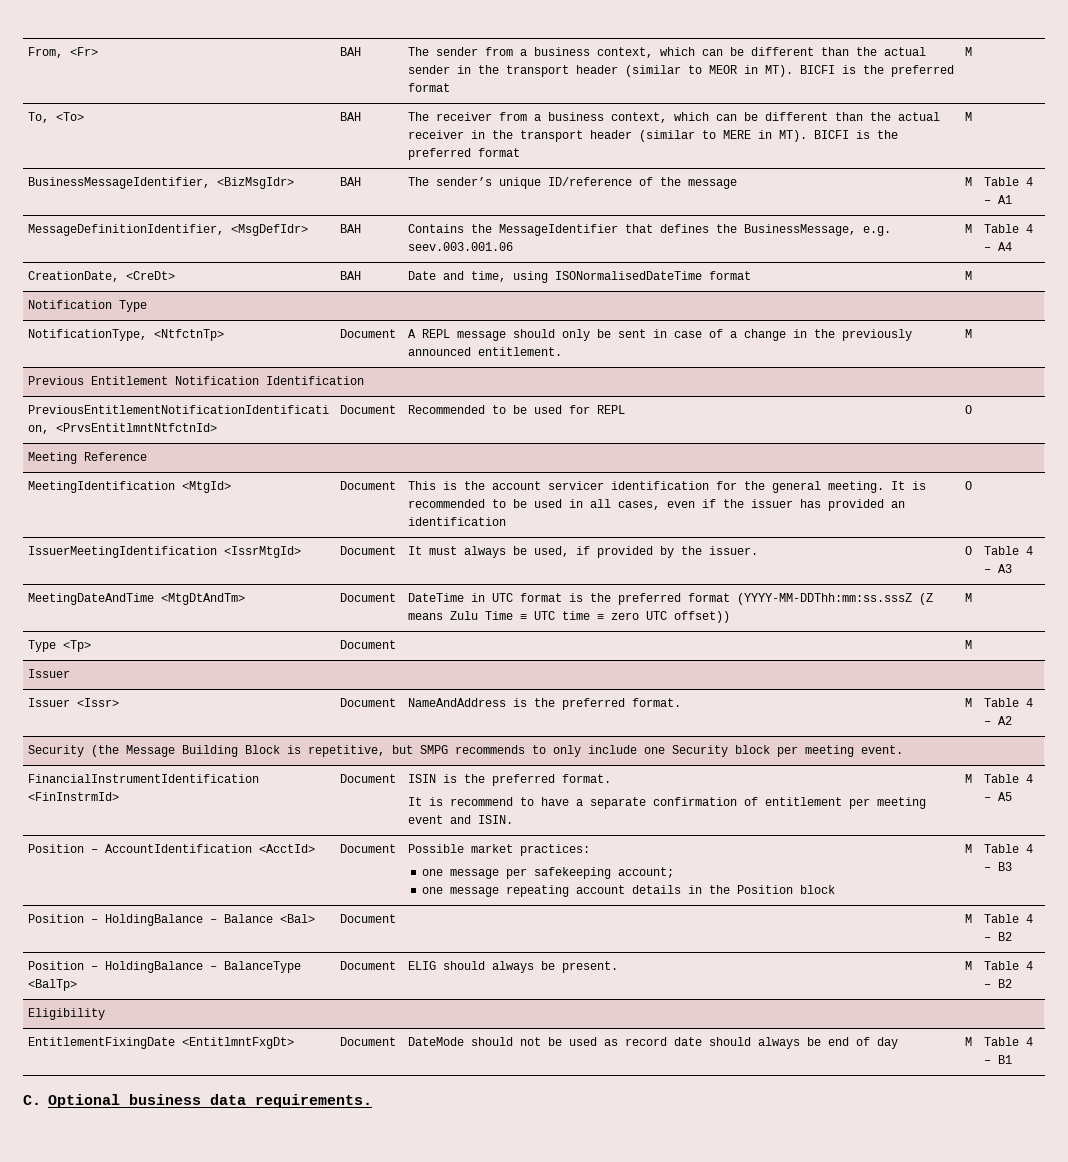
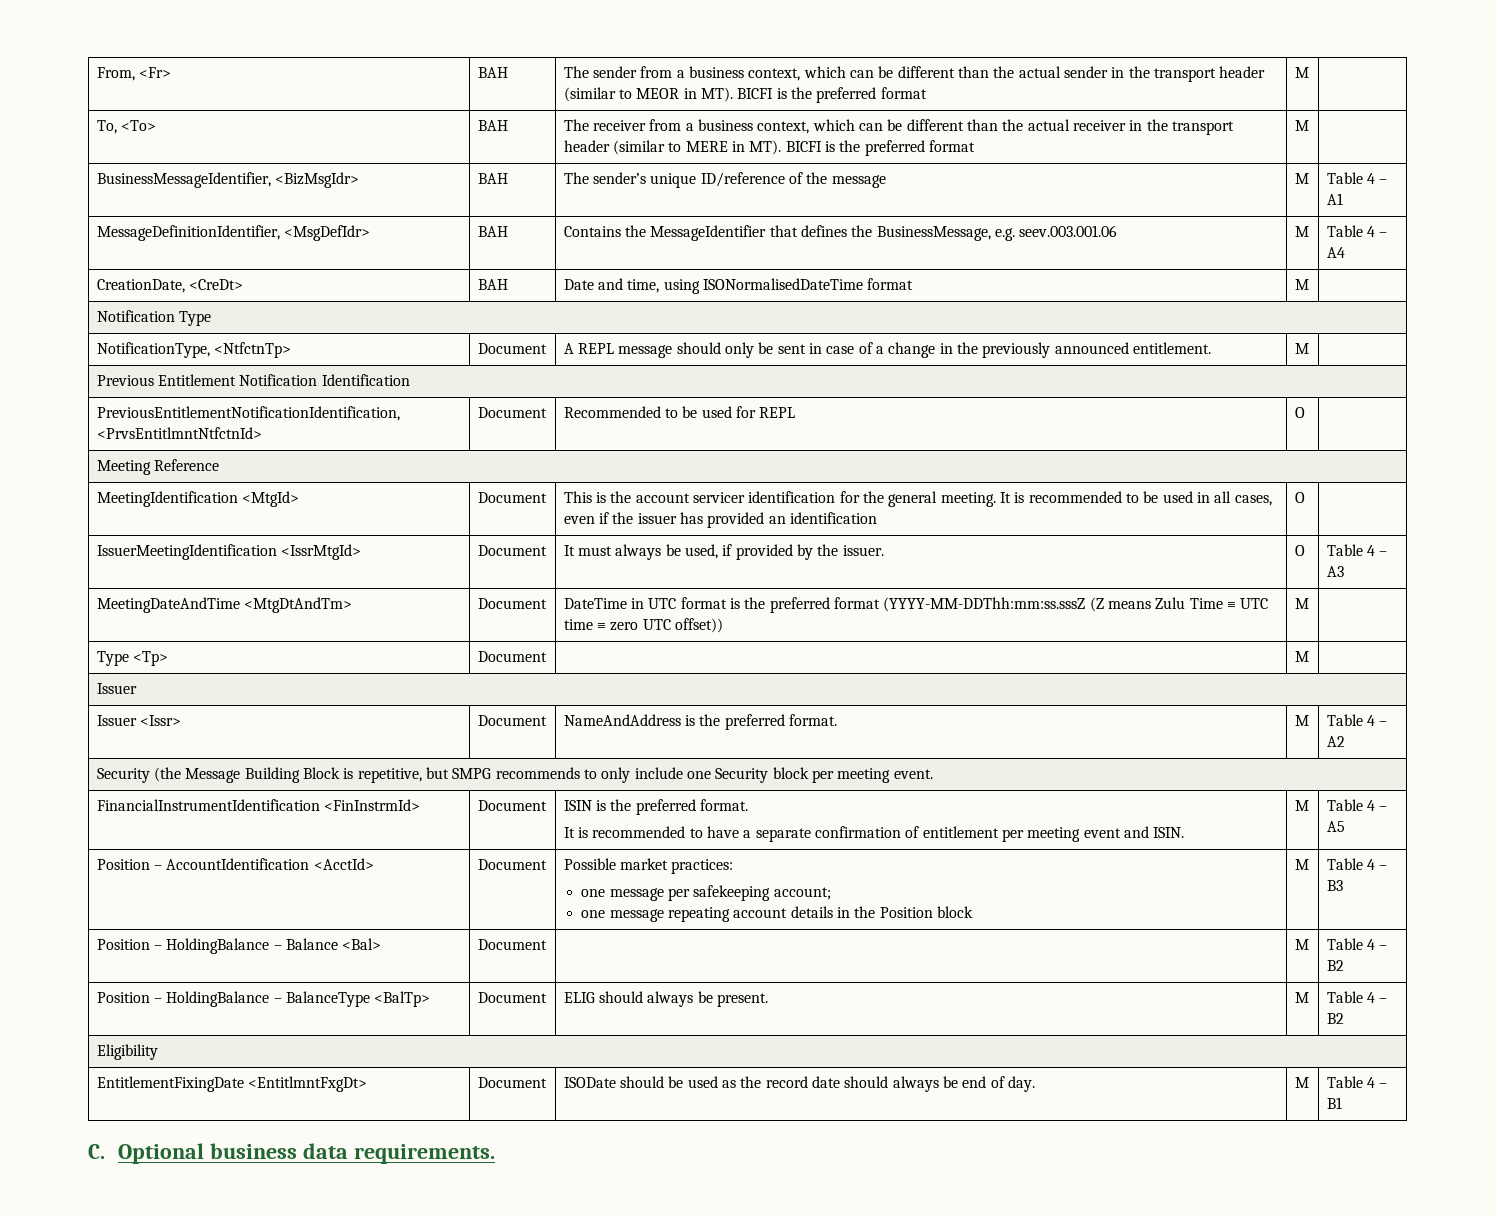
  FinancialInstrumentIdentification <FinInstrmId> | Document | ISIN is the preferred format.
- It is recommend to have a separate confirmation of entitlement per meeting event and ISIN. | M | Table 4 – A5
+ It is recommended to have a separate confirmation of entitlement per meeting event and ISIN. | M | Table 4 – A5
- EntitlementFixingDate <EntitlmntFxgDt> | Document | DateMode should not be used as record date should always be end of day | M | Table 4 – B1
+ EntitlementFixingDate <EntitlmntFxgDt> | Document | ISODate should be used as the record date should always be end of day. | M | Table 4 – B1

